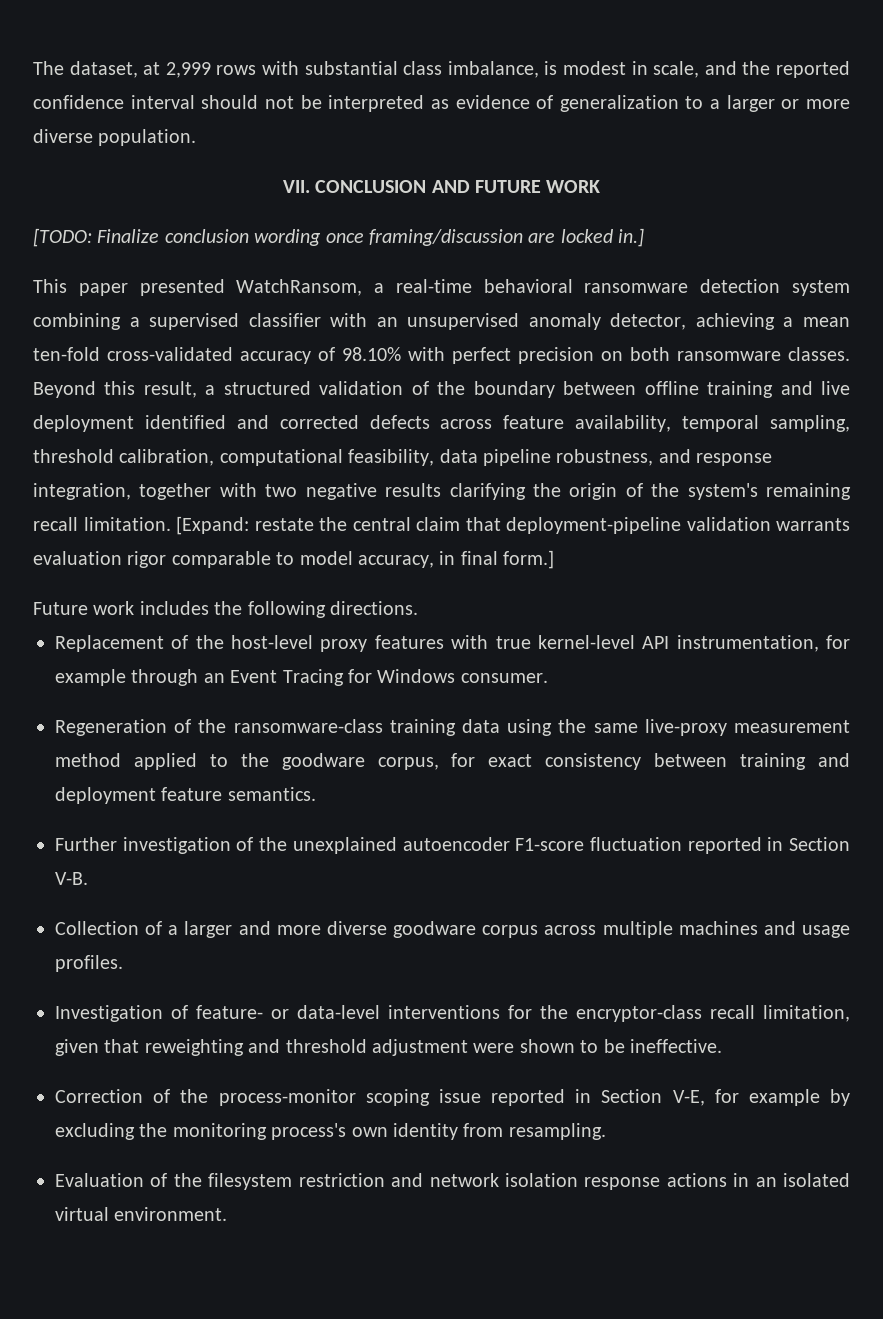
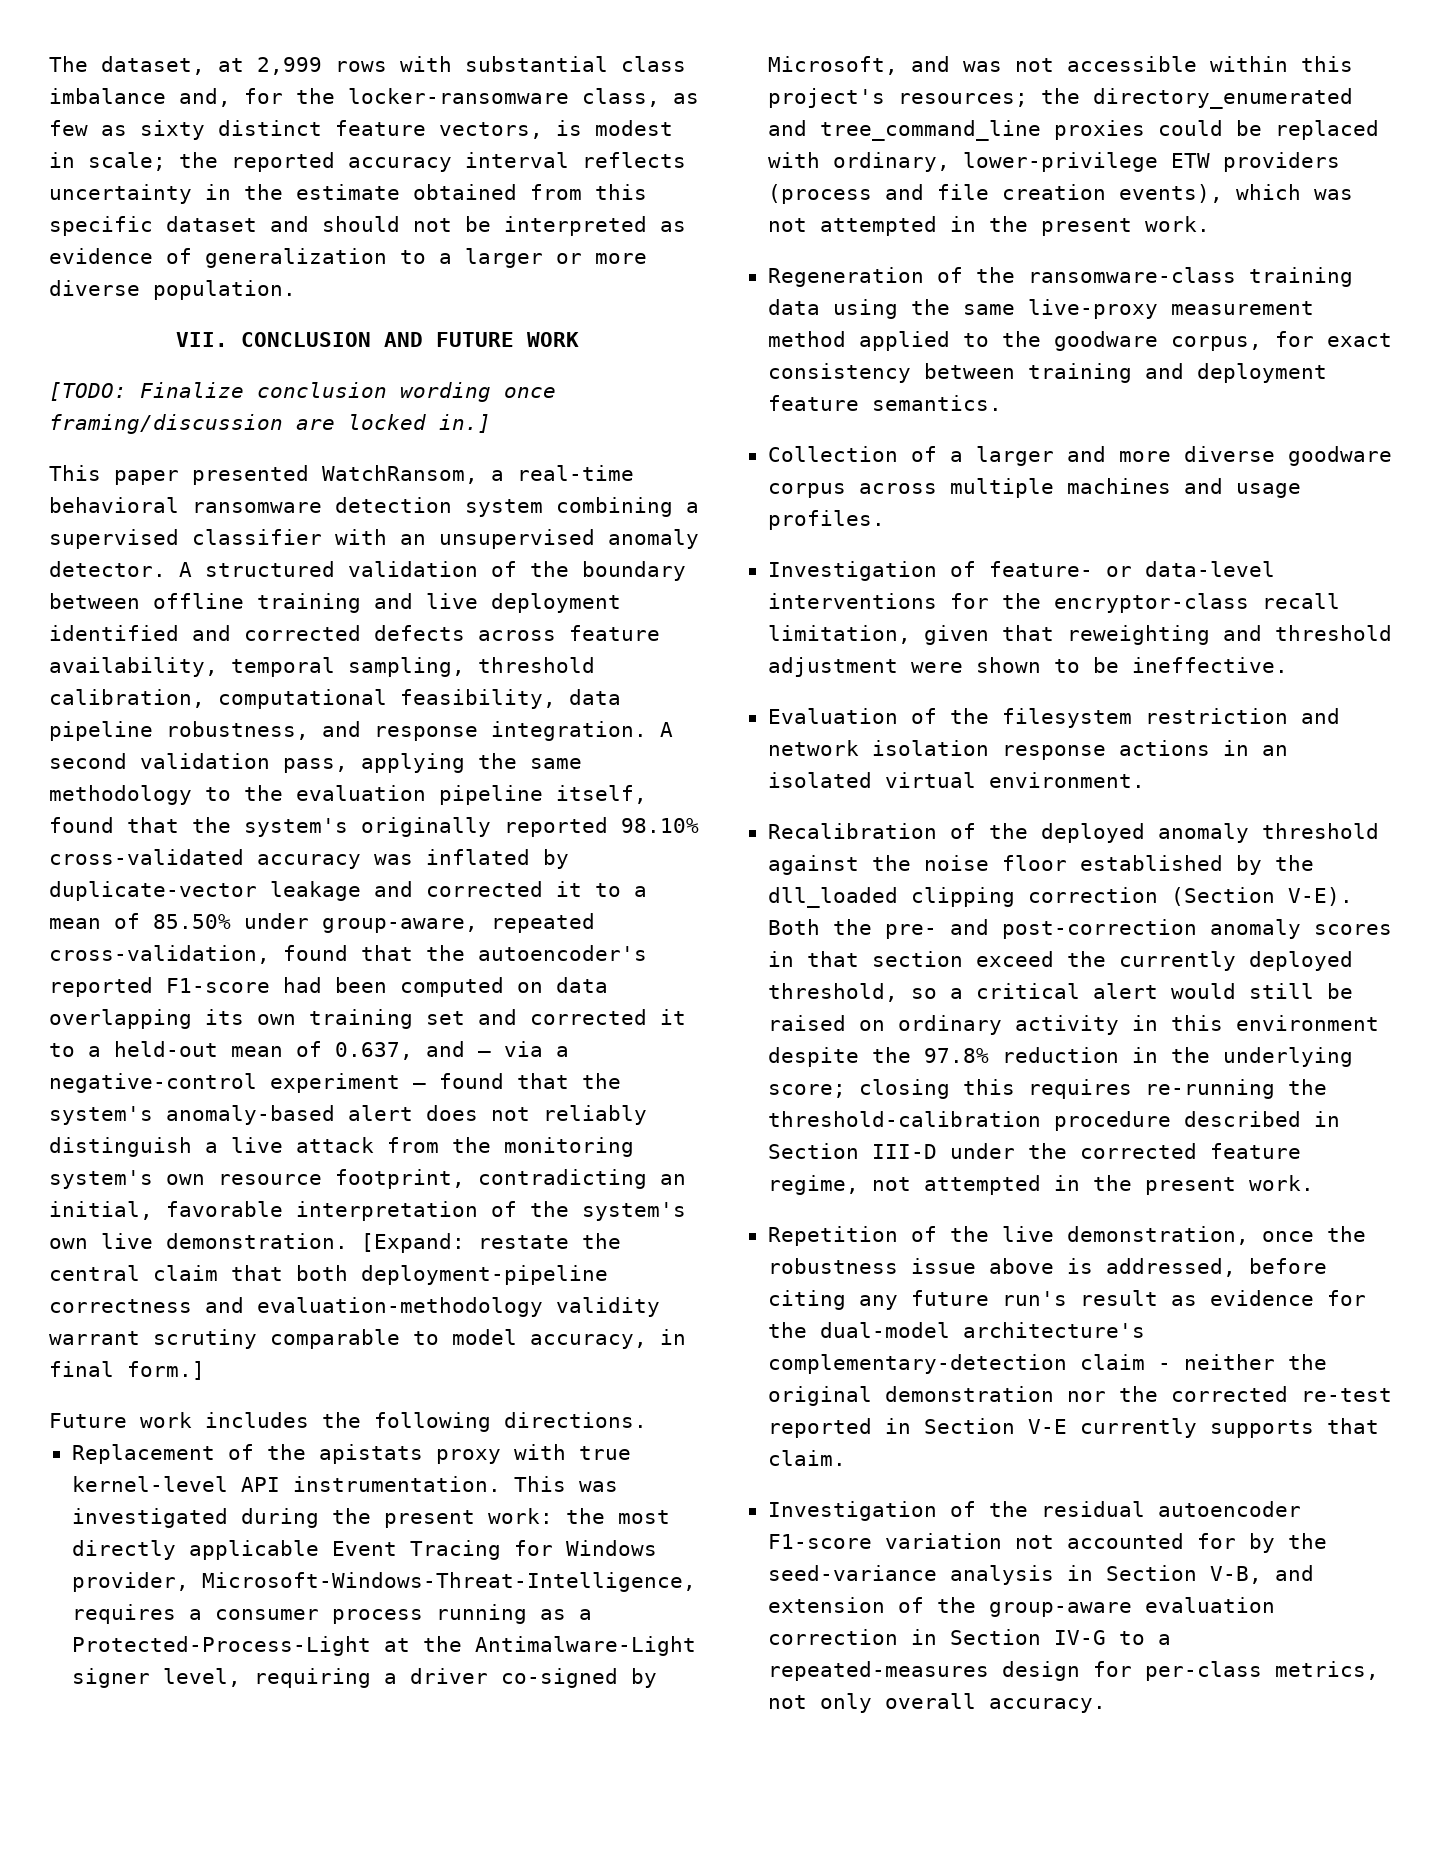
- The dataset, at 2,999 rows with substantial class imbalance, is modest in scale, and the reported confidence interval should not be interpreted as evidence of generalization to a larger or more diverse population.
+ The dataset, at 2,999 rows with substantial class imbalance and, for the locker-ransomware class, as few as sixty distinct feature vectors, is modest in scale; the reported accuracy interval reflects uncertainty in the estimate obtained from this specific dataset and should not be interpreted as evidence of generalization to a larger or more diverse population.
- This paper presented WatchRansom, a real-time behavioral ransomware detection system combining a supervised classifier with an unsupervised anomaly detector, achieving a mean ten-fold cross-validated accuracy of 98.10% with perfect precision on both ransomware classes. Beyond this result, a structured validation of the boundary between offline training and live deployment identified and corrected defects across feature availability, temporal sampling, threshold calibration, computational feasibility, data pipeline robustness, and response integration, together with two negative results clarifying the origin of the system's remaining recall limitation.
+ This paper presented WatchRansom, a real-time behavioral ransomware detection system combining a supervised classifier with an unsupervised anomaly detector. A structured validation of the boundary between offline training and live deployment identified and corrected defects across feature availability, temporal sampling, threshold calibration, computational feasibility, data pipeline robustness, and response integration. A second validation pass, applying the same methodology to the evaluation pipeline itself, found that the system's originally reported 98.10% cross-validated accuracy was inflated by duplicate-vector leakage and corrected it to a mean of 85.50% under group-aware, repeated cross-validation, found that the autoencoder's reported F1-score had been computed on data overlapping its own training set and corrected it to a held-out mean of 0.637, and — via a negative-control experiment — found that the system's anomaly-based alert does not reliably distinguish a live attack from the monitoring system's own resource footprint, contradicting an initial, favorable interpretation of the system's own live demonstration.
- [Expand: restate the central claim that deployment-pipeline validation warrants evaluation rigor comparable to model accuracy, in final form.]
+ [Expand: restate the central claim that both deployment-pipeline correctness and evaluation-methodology validity warrant scrutiny comparable to model accuracy, in final form.]
- Replacement of the host-level proxy features with true kernel-level API instrumentation, for example through an Event Tracing for Windows consumer.
+ Replacement of the apistats proxy with true kernel-level API instrumentation. This was investigated during the present work: the most directly applicable Event Tracing for Windows provider, Microsoft-Windows-Threat-Intelligence, requires a consumer process running as a Protected-Process-Light at the Antimalware-Light signer level, requiring a driver co-signed by Microsoft, and was not accessible within this project's resources; the directory_enumerated and tree_command_line proxies could be replaced with ordinary, lower-privilege ETW providers (process and file creation events), which was not attempted in the present work.
- Further investigation of the unexplained autoencoder F1-score fluctuation reported in Section V-B.
- Correction of the process-monitor scoping issue reported in Section V-E, for example by excluding the monitoring process's own identity from resampling.
+ Recalibration of the deployed anomaly threshold against the noise floor established by the dll_loaded clipping correction (Section V-E). Both the pre- and post-correction anomaly scores in that section exceed the currently deployed threshold, so a critical alert would still be raised on ordinary activity in this environment despite the 97.8% reduction in the underlying score; closing this requires re-running the threshold-calibration procedure described in Section III-D under the corrected feature regime, not attempted in the present work.
+ Repetition of the live demonstration, once the robustness issue above is addressed, before citing any future run's result as evidence for the dual-model architecture's complementary-detection claim - neither the original demonstration nor the corrected re-test reported in Section V-E currently supports that claim.
+ Investigation of the residual autoencoder F1-score variation not accounted for by the seed-variance analysis in Section V-B, and extension of the group-aware evaluation correction in Section IV-G to a repeated-measures design for per-class metrics, not only overall accuracy.

